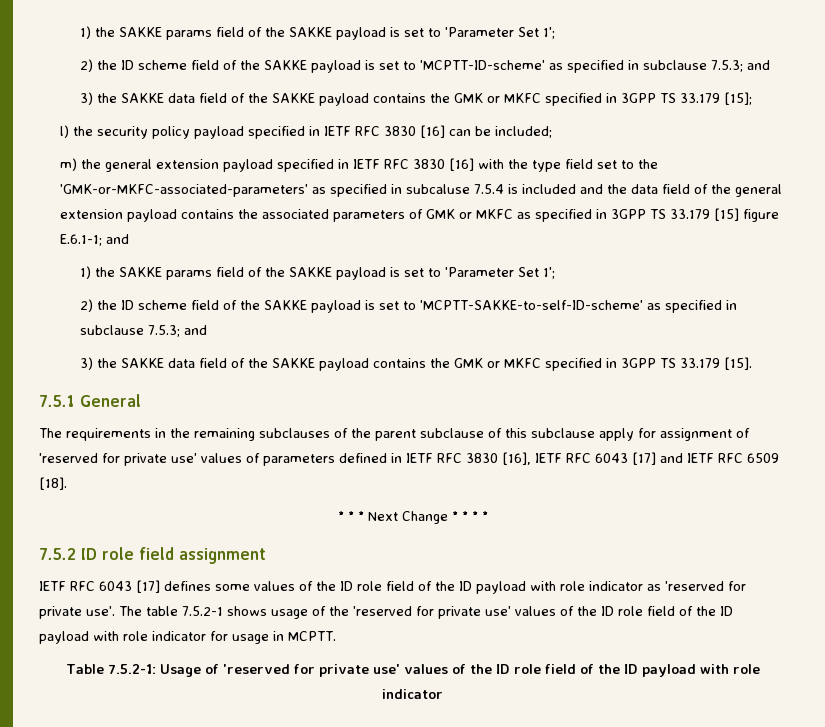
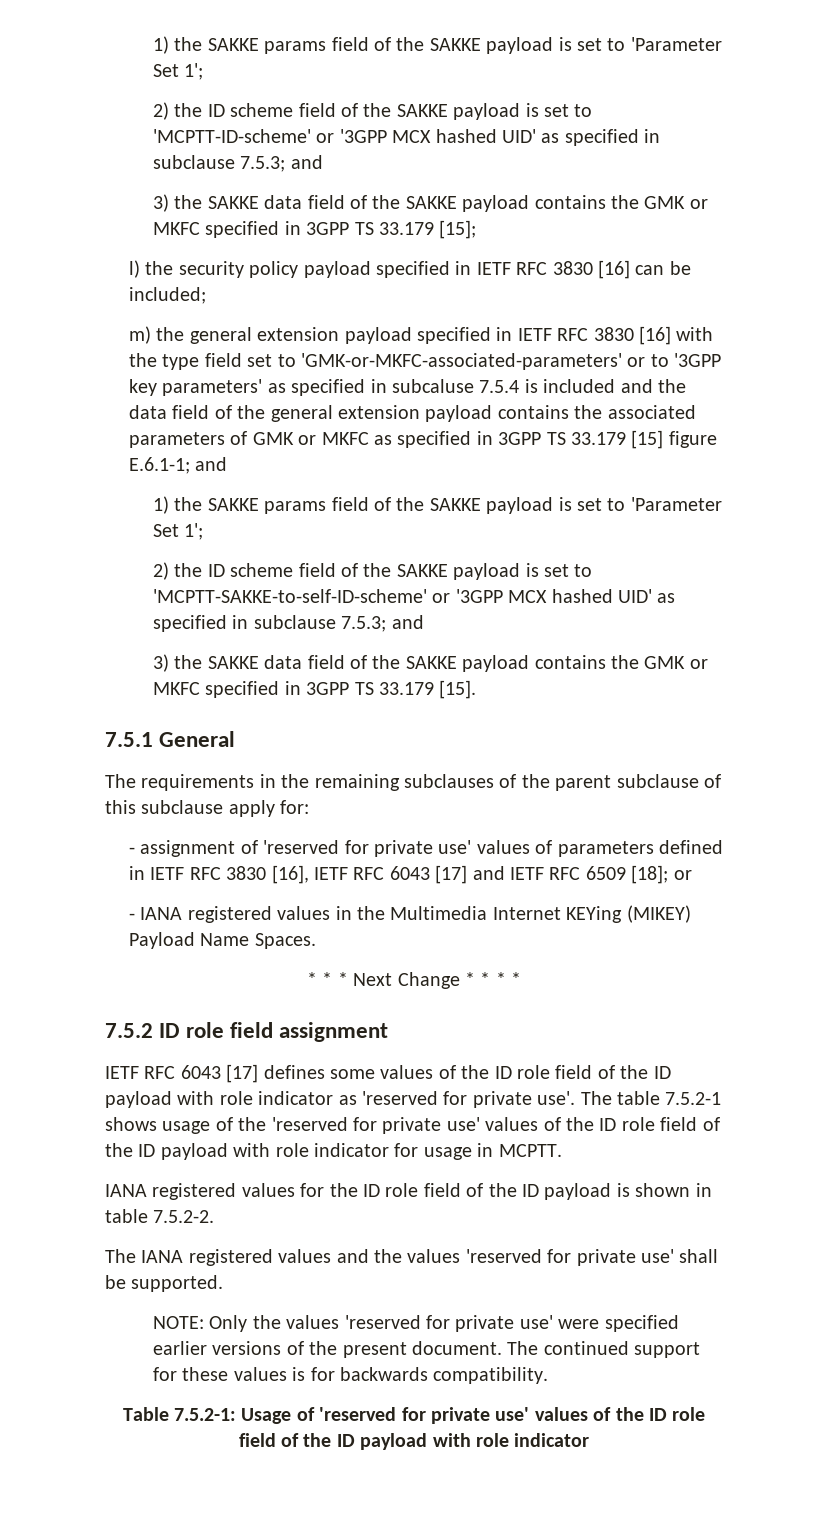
- 2) the ID scheme field of the SAKKE payload is set to 'MCPTT-ID-scheme' as specified in subclause 7.5.3; and
+ 2) the ID scheme field of the SAKKE payload is set to 'MCPTT-ID-scheme' or '3GPP MCX hashed UID' as specified in subclause 7.5.3; and
- m) the general extension payload specified in IETF RFC 3830 [16] with the type field set to the 'GMK-or-MKFC-associated-parameters' as specified in subcaluse 7.5.4 is included and the data field of the general extension payload contains the associated parameters of GMK or MKFC as specified in 3GPP TS 33.179 [15] figure E.6.1-1; and
+ m) the general extension payload specified in IETF RFC 3830 [16] with the type field set to 'GMK-or-MKFC-associated-parameters' or to '3GPP key parameters' as specified in subcaluse 7.5.4 is included and the data field of the general extension payload contains the associated parameters of GMK or MKFC as specified in 3GPP TS 33.179 [15] figure E.6.1-1; and
- 2) the ID scheme field of the SAKKE payload is set to 'MCPTT-SAKKE-to-self-ID-scheme' as specified in subclause 7.5.3; and
+ 2) the ID scheme field of the SAKKE payload is set to 'MCPTT-SAKKE-to-self-ID-scheme' or '3GPP MCX hashed UID' as specified in subclause 7.5.3; and
- The requirements in the remaining subclauses of the parent subclause of this subclause apply for assignment of 'reserved for private use' values of parameters defined in IETF RFC 3830 [16], IETF RFC 6043 [17] and IETF RFC 6509 [18].
+ The requirements in the remaining subclauses of the parent subclause of this subclause apply for:
+ - assignment of 'reserved for private use' values of parameters defined in IETF RFC 3830 [16], IETF RFC 6043 [17] and IETF RFC 6509 [18]; or
+ - IANA registered values in the Multimedia Internet KEYing (MIKEY) Payload Name Spaces.
+ IANA registered values for the ID role field of the ID payload is shown in table 7.5.2-2.
+ The IANA registered values and the values 'reserved for private use' shall be supported.
+ NOTE: Only the values 'reserved for private use' were specified earlier versions of the present document. The continued support for these values is for backwards compatibility.

